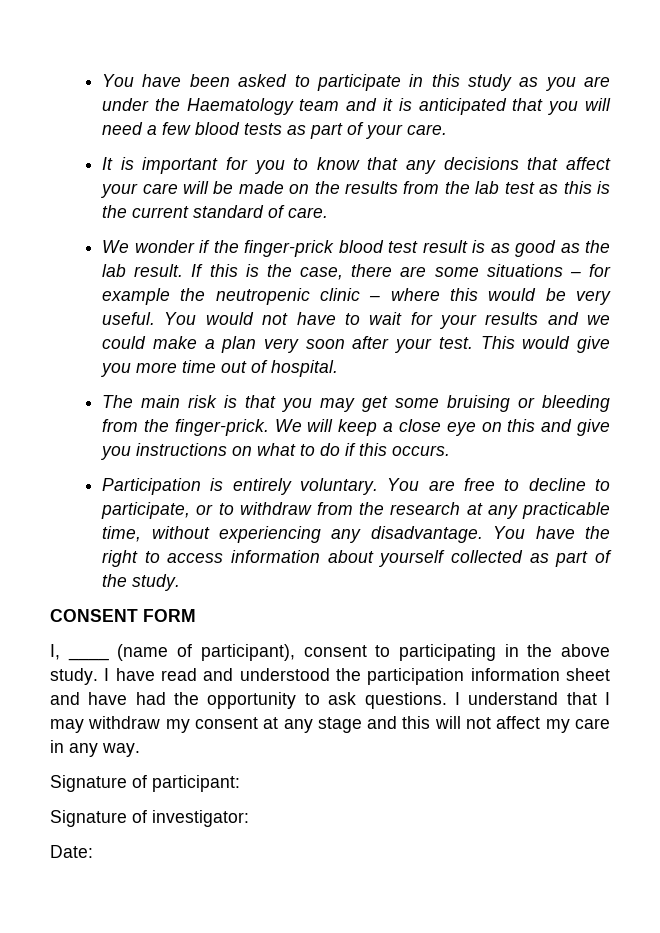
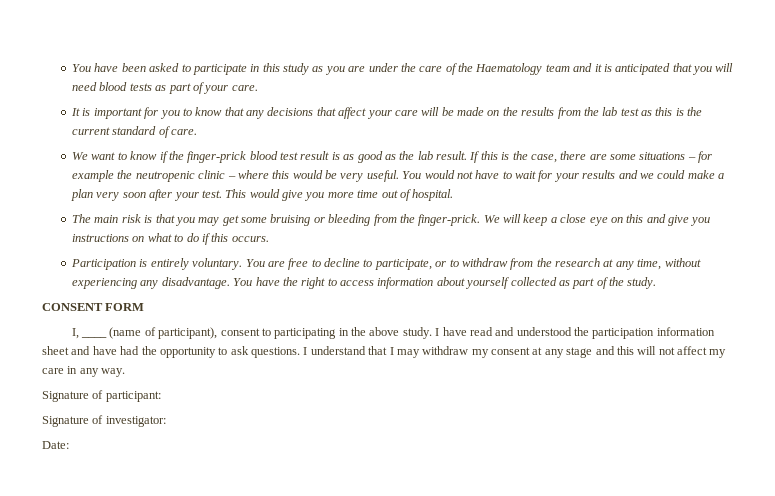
- You have been asked to participate in this study as you are under the Haematology team and it is anticipated that you will need a few blood tests as part of your care.
+ You have been asked to participate in this study as you are under the care of the Haematology team and it is anticipated that you will need blood tests as part of your care.
- We wonder if the finger-prick blood test result is as good as the lab result.
+ We want to know if the finger-prick blood test result is as good as the lab result.
- You are free to decline to participate, or to withdraw from the research at any practicable time, without experiencing any disadvantage.
+ You are free to decline to participate, or to withdraw from the research at any time, without experiencing any disadvantage.

